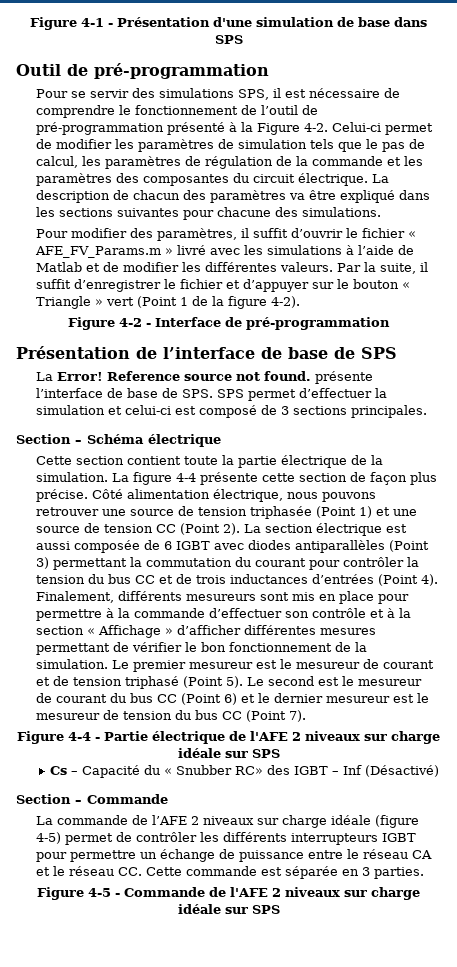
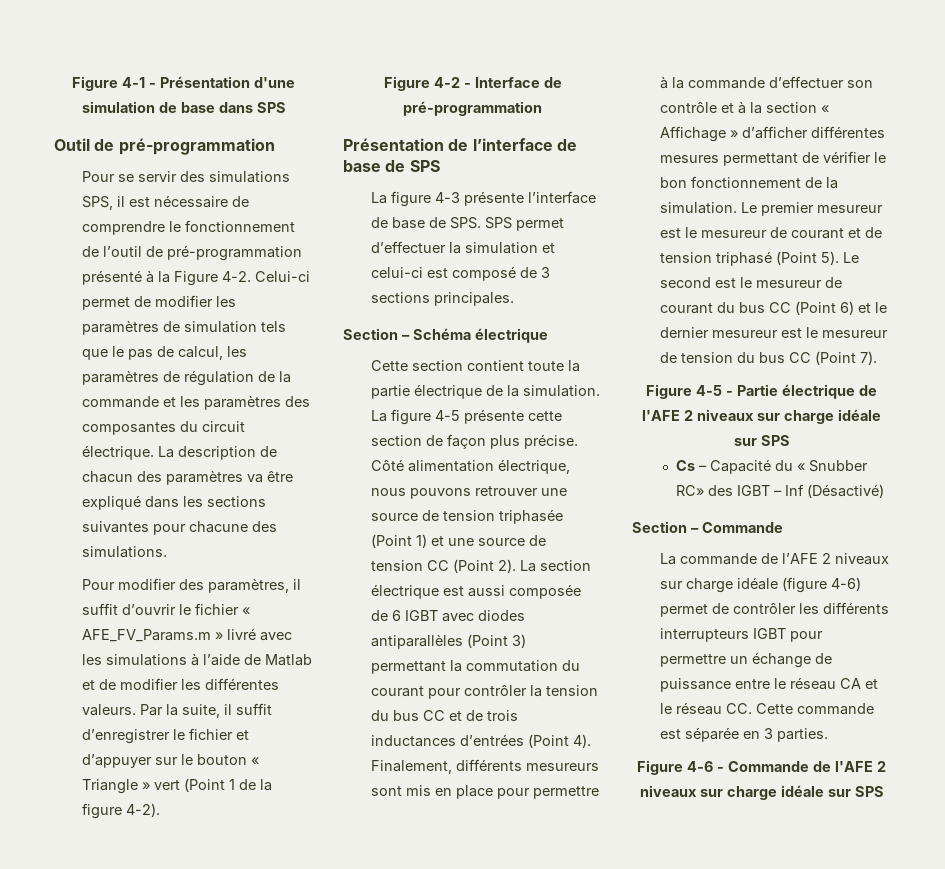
- La Error! Reference source not found. présente l’interface de base de SPS. SPS permet d’effectuer la simulation et celui-ci est composé de 3 sections principales.
+ La figure 4-3 présente l’interface de base de SPS. SPS permet d’effectuer la simulation et celui-ci est composé de 3 sections principales.
- La figure 4-4 présente cette section de façon plus précise.
+ La figure 4-5 présente cette section de façon plus précise.
- Figure 4-4 - Partie électrique de l'AFE 2 niveaux sur charge idéale sur SPS
+ Figure 4-5 - Partie électrique de l'AFE 2 niveaux sur charge idéale sur SPS
- La commande de l’AFE 2 niveaux sur charge idéale (figure 4-5) permet de contrôler les différents interrupteurs IGBT pour permettre un échange de puissance entre le réseau CA et le réseau CC. Cette commande est séparée en 3 parties.
+ La commande de l’AFE 2 niveaux sur charge idéale (figure 4-6) permet de contrôler les différents interrupteurs IGBT pour permettre un échange de puissance entre le réseau CA et le réseau CC. Cette commande est séparée en 3 parties.
- Figure 4-5 - Commande de l'AFE 2 niveaux sur charge idéale sur SPS
+ Figure 4-6 - Commande de l'AFE 2 niveaux sur charge idéale sur SPS

